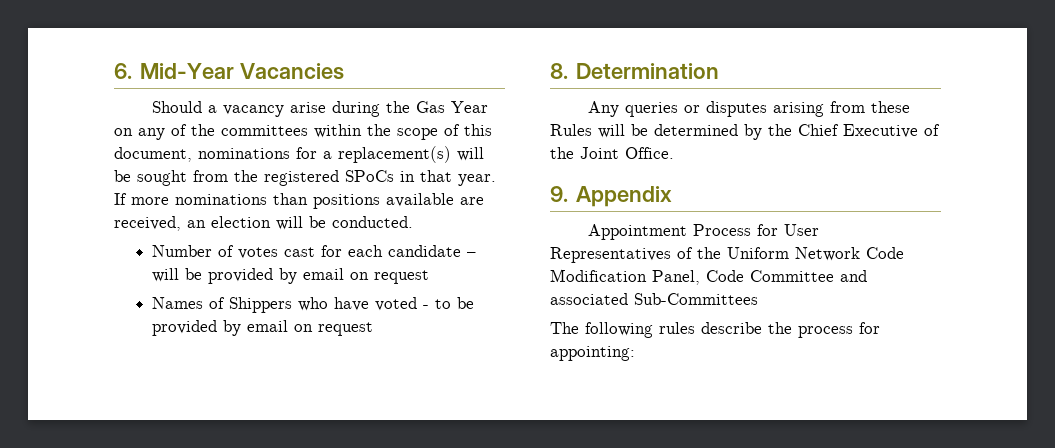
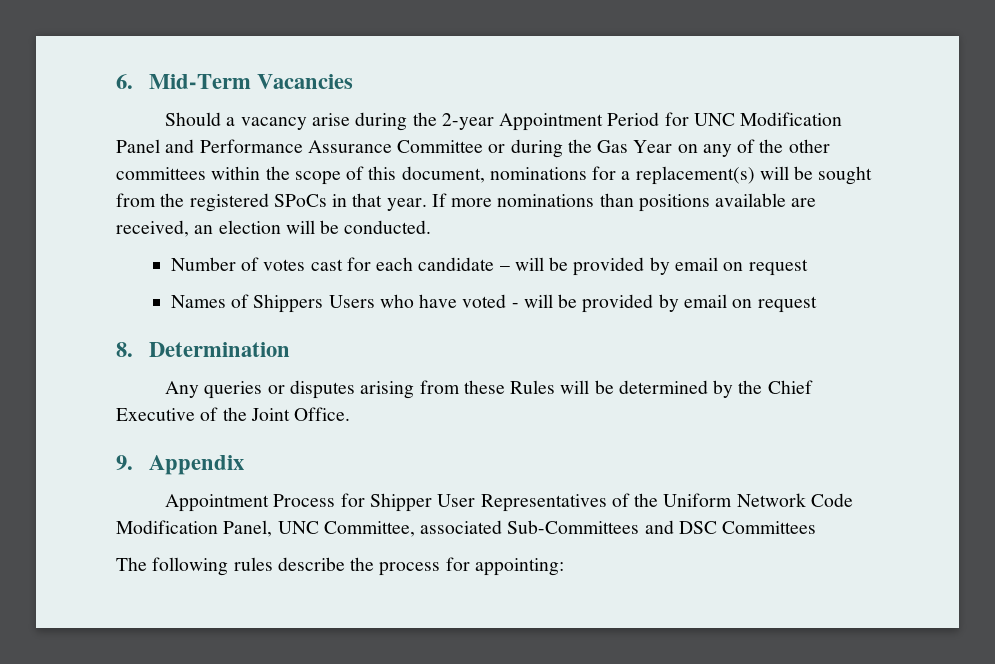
- 6. Mid-Year Vacancies
+ 6. Mid-Term Vacancies
- Should a vacancy arise during the Gas Year on any of the committees within the scope of this document, nominations for a replacement(s) will be sought from the registered SPoCs in that year.
+ Should a vacancy arise during the 2-year Appointment Period for UNC Modification Panel and Performance Assurance Committee or during the Gas Year on any of the other committees within the scope of this document, nominations for a replacement(s) will be sought from the registered SPoCs in that year.
- Names of Shippers who have voted - to be provided by email on request
+ Names of Shippers Users who have voted - will be provided by email on request
- Appointment Process for User Representatives of the Uniform Network Code Modification Panel, Code Committee and associated Sub-Committees
+ Appointment Process for Shipper User Representatives of the Uniform Network Code Modification Panel, UNC Committee, associated Sub-Committees and DSC Committees

